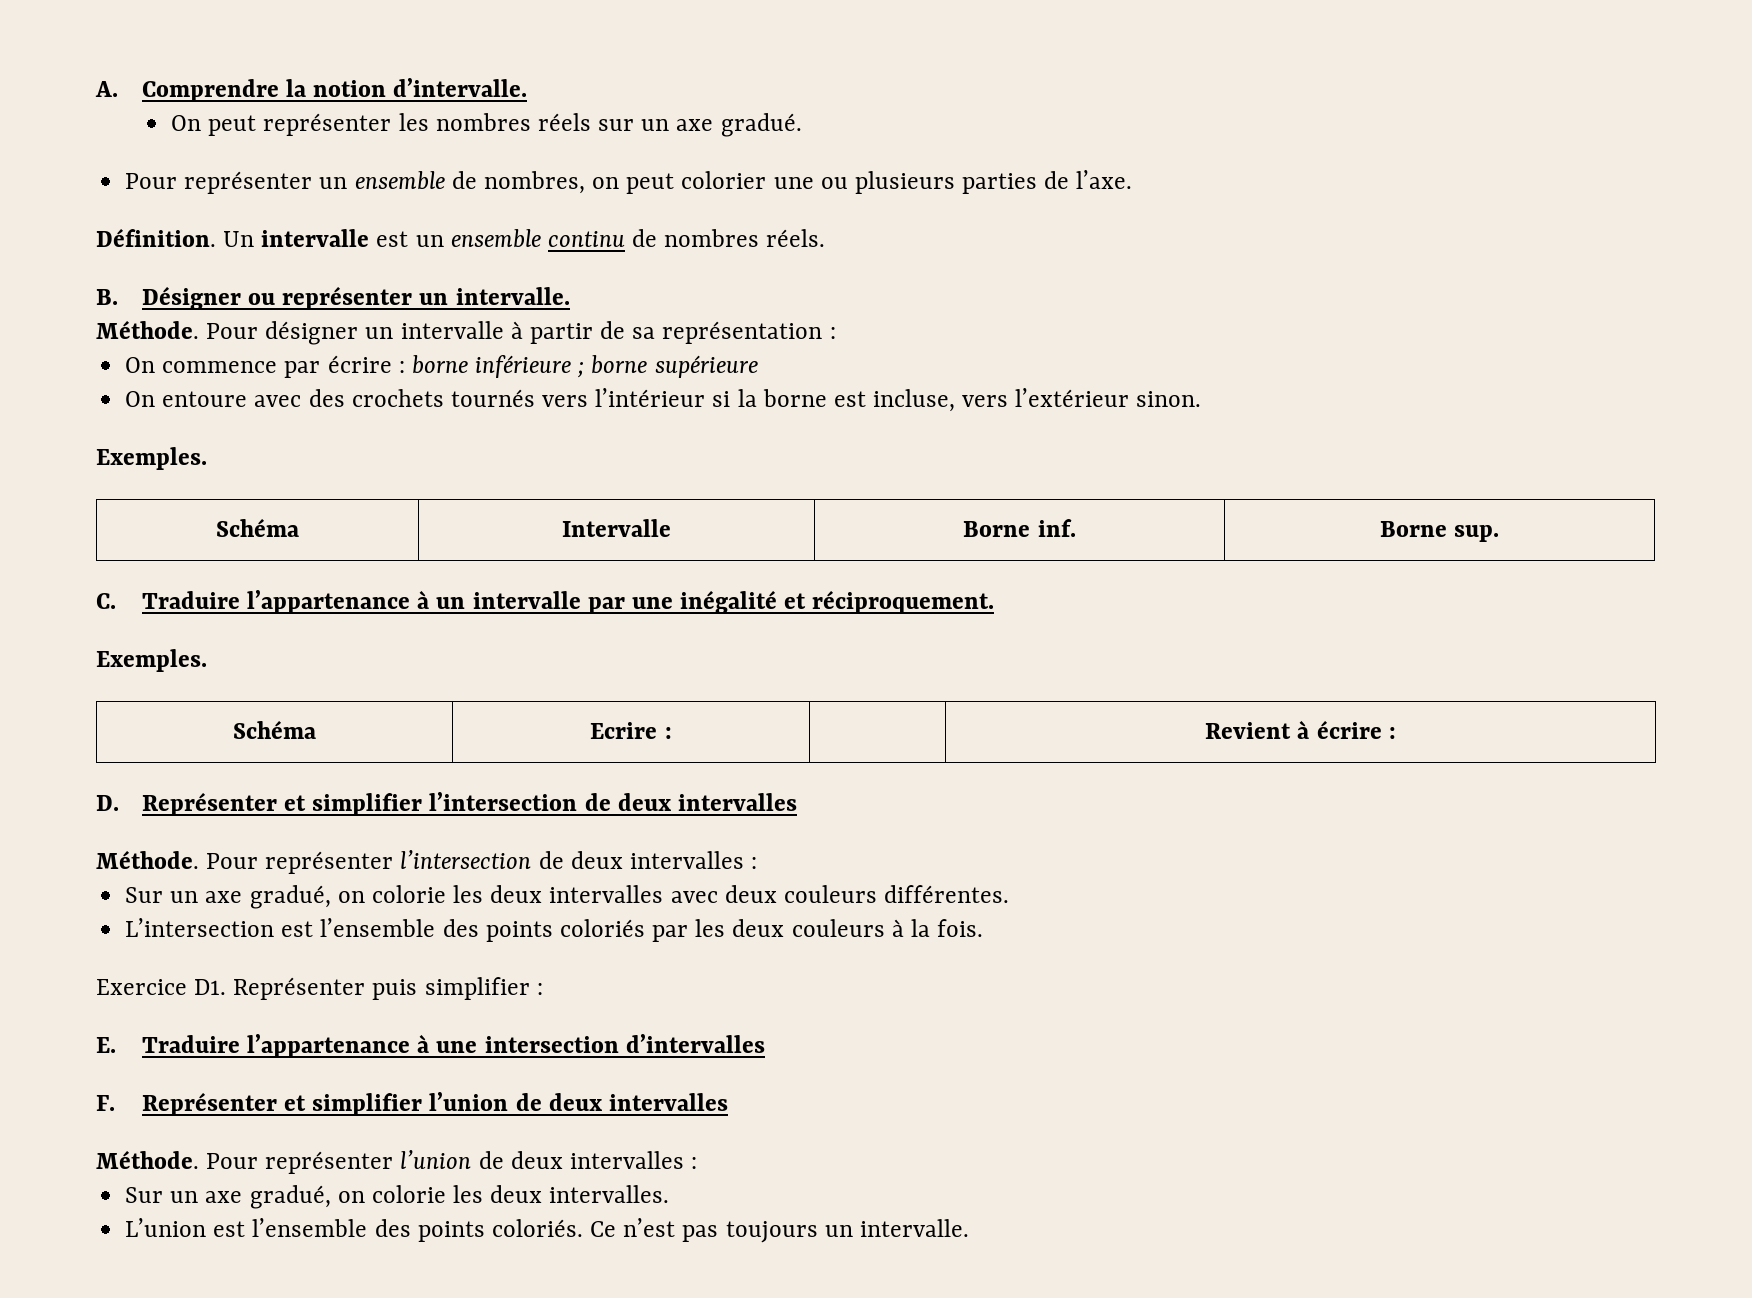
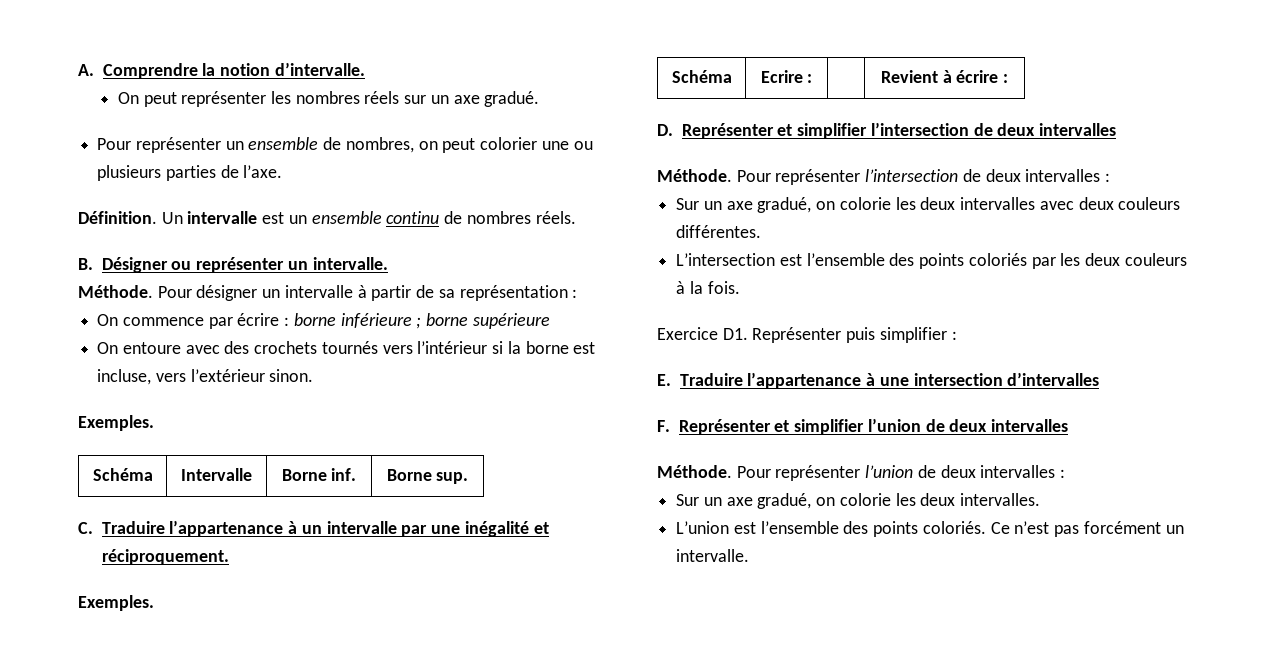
- Ce n’est pas toujours un intervalle.
+ Ce n’est pas forcément un intervalle.

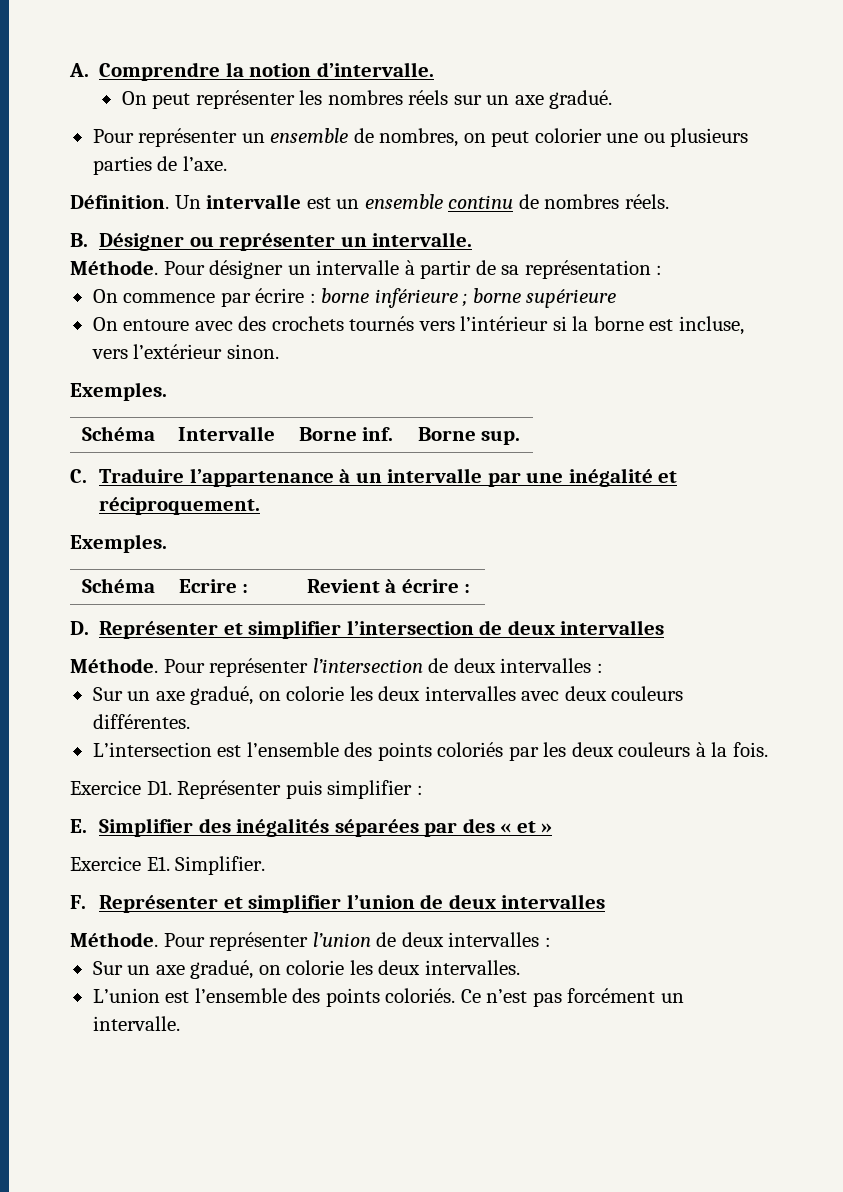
- E. Traduire l’appartenance à une intersection d’intervalles
+ E. Simplifier des inégalités séparées par des « et »
+ Exercice E1. Simplifier.

